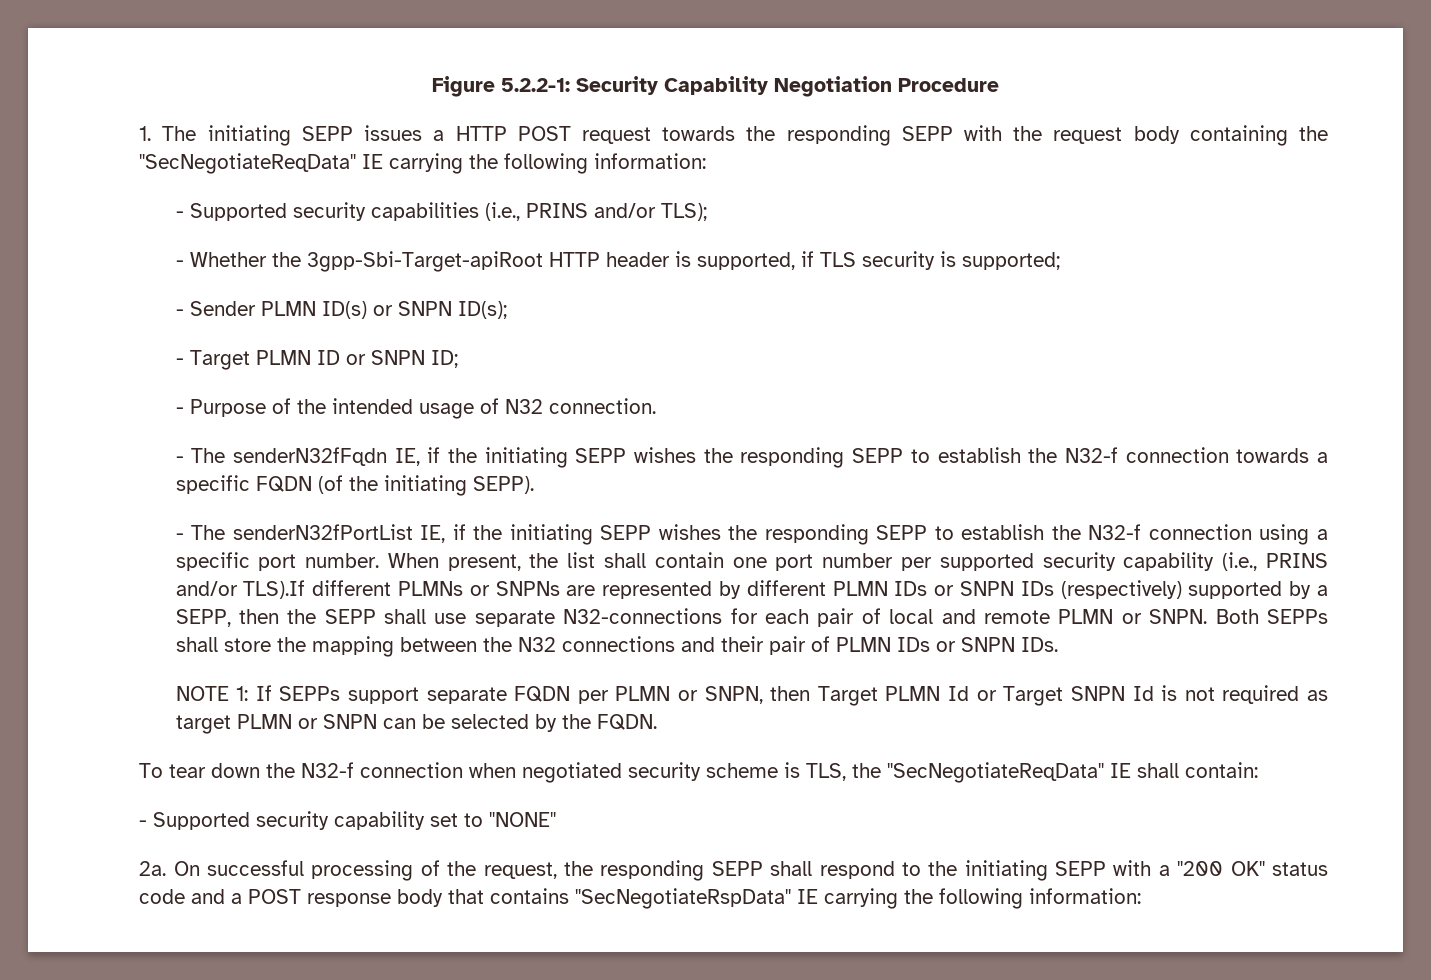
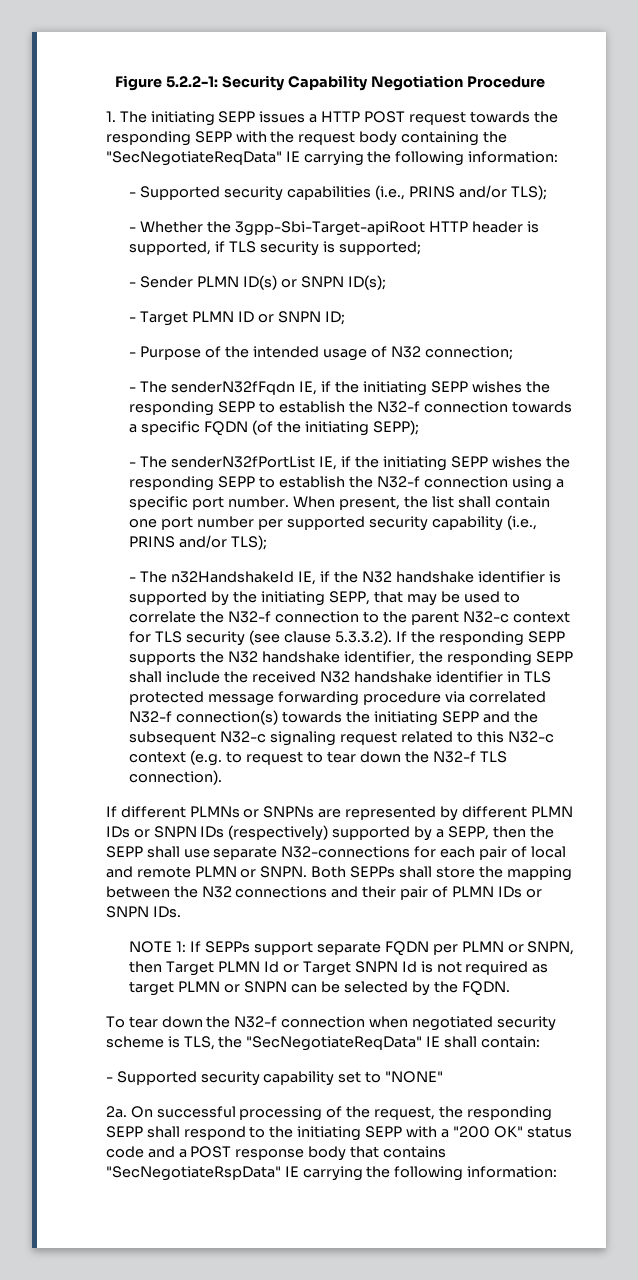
- - Purpose of the intended usage of N32 connection.
+ - Purpose of the intended usage of N32 connection;
- - The senderN32fFqdn IE, if the initiating SEPP wishes the responding SEPP to establish the N32-f connection towards a specific FQDN (of the initiating SEPP).
+ - The senderN32fFqdn IE, if the initiating SEPP wishes the responding SEPP to establish the N32-f connection towards a specific FQDN (of the initiating SEPP);
- When present, the list shall contain one port number per supported security capability (i.e., PRINS and/or TLS).If different PLMNs or SNPNs are represented by different PLMN IDs or SNPN IDs (respectively) supported by a SEPP, then the SEPP shall use separate N32-connections for each pair of local and remote PLMN or SNPN.
+ When present, the list shall contain one port number per supported security capability (i.e., PRINS and/or TLS);
+ - The n32HandshakeId IE, if the N32 handshake identifier is supported by the initiating SEPP, that may be used to correlate the N32-f connection to the parent N32-c context for TLS security (see clause 5.3.3.2). If the responding SEPP supports the N32 handshake identifier, the responding SEPP shall include the received N32 handshake identifier in TLS protected message forwarding procedure via correlated N32-f connection(s) towards the initiating SEPP and the subsequent N32-c signaling request related to this N32-c context (e.g. to request to tear down the N32-f TLS connection).
+ If different PLMNs or SNPNs are represented by different PLMN IDs or SNPN IDs (respectively) supported by a SEPP, then the SEPP shall use separate N32-connections for each pair of local and remote PLMN or SNPN.

